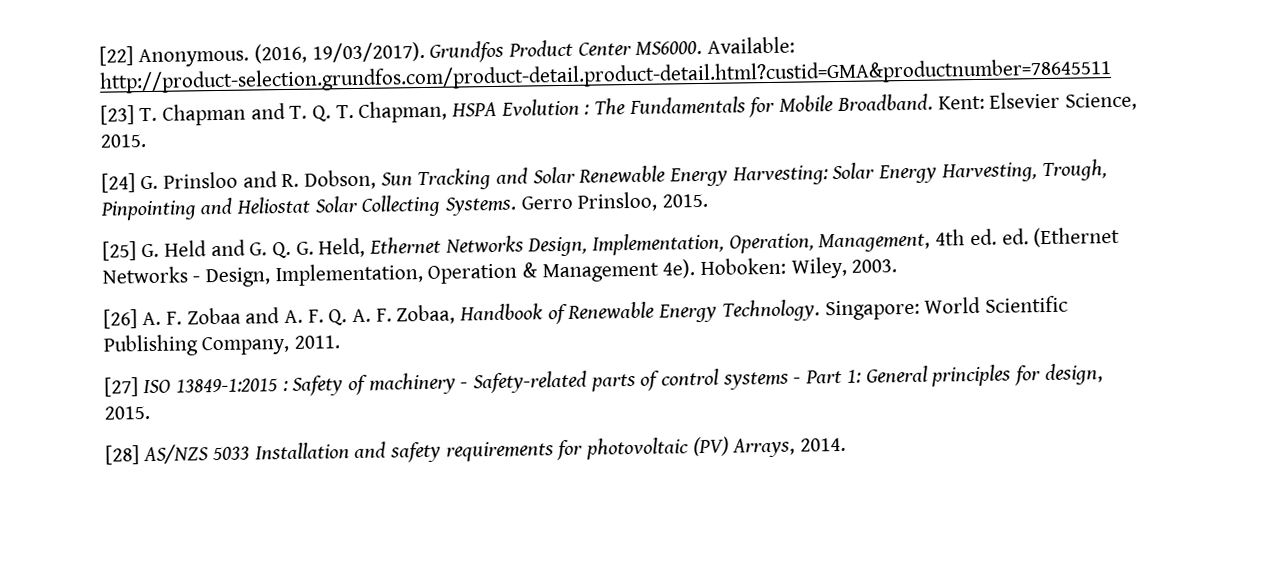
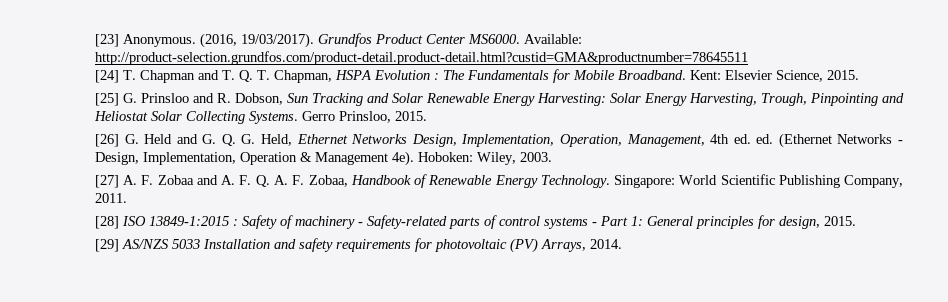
- [22] Anonymous.
+ [23] Anonymous.
- [23] T. Chapman and T. Q. T. Chapman, HSPA Evolution : The Fundamentals for Mobile Broadband.
+ [24] T. Chapman and T. Q. T. Chapman, HSPA Evolution : The Fundamentals for Mobile Broadband.
- [24] G. Prinsloo and R. Dobson, Sun Tracking and Solar Renewable Energy Harvesting: Solar Energy Harvesting, Trough, Pinpointing and Heliostat Solar Collecting Systems.
+ [25] G. Prinsloo and R. Dobson, Sun Tracking and Solar Renewable Energy Harvesting: Solar Energy Harvesting, Trough, Pinpointing and Heliostat Solar Collecting Systems.
- [25] G. Held and G. Q. G. Held, Ethernet Networks Design, Implementation, Operation, Management, 4th ed. ed. (Ethernet Networks - Design, Implementation, Operation & Management 4e).
+ [26] G. Held and G. Q. G. Held, Ethernet Networks Design, Implementation, Operation, Management, 4th ed. ed. (Ethernet Networks - Design, Implementation, Operation & Management 4e).
- [26] A. F. Zobaa and A. F. Q. A. F. Zobaa, Handbook of Renewable Energy Technology.
+ [27] A. F. Zobaa and A. F. Q. A. F. Zobaa, Handbook of Renewable Energy Technology.
- [27] ISO 13849-1:2015 : Safety of machinery - Safety-related parts of control systems - Part 1: General principles for design, 2015.
+ [28] ISO 13849-1:2015 : Safety of machinery - Safety-related parts of control systems - Part 1: General principles for design, 2015.
- [28] AS/NZS 5033 Installation and safety requirements for photovoltaic (PV) Arrays, 2014.
+ [29] AS/NZS 5033 Installation and safety requirements for photovoltaic (PV) Arrays, 2014.

